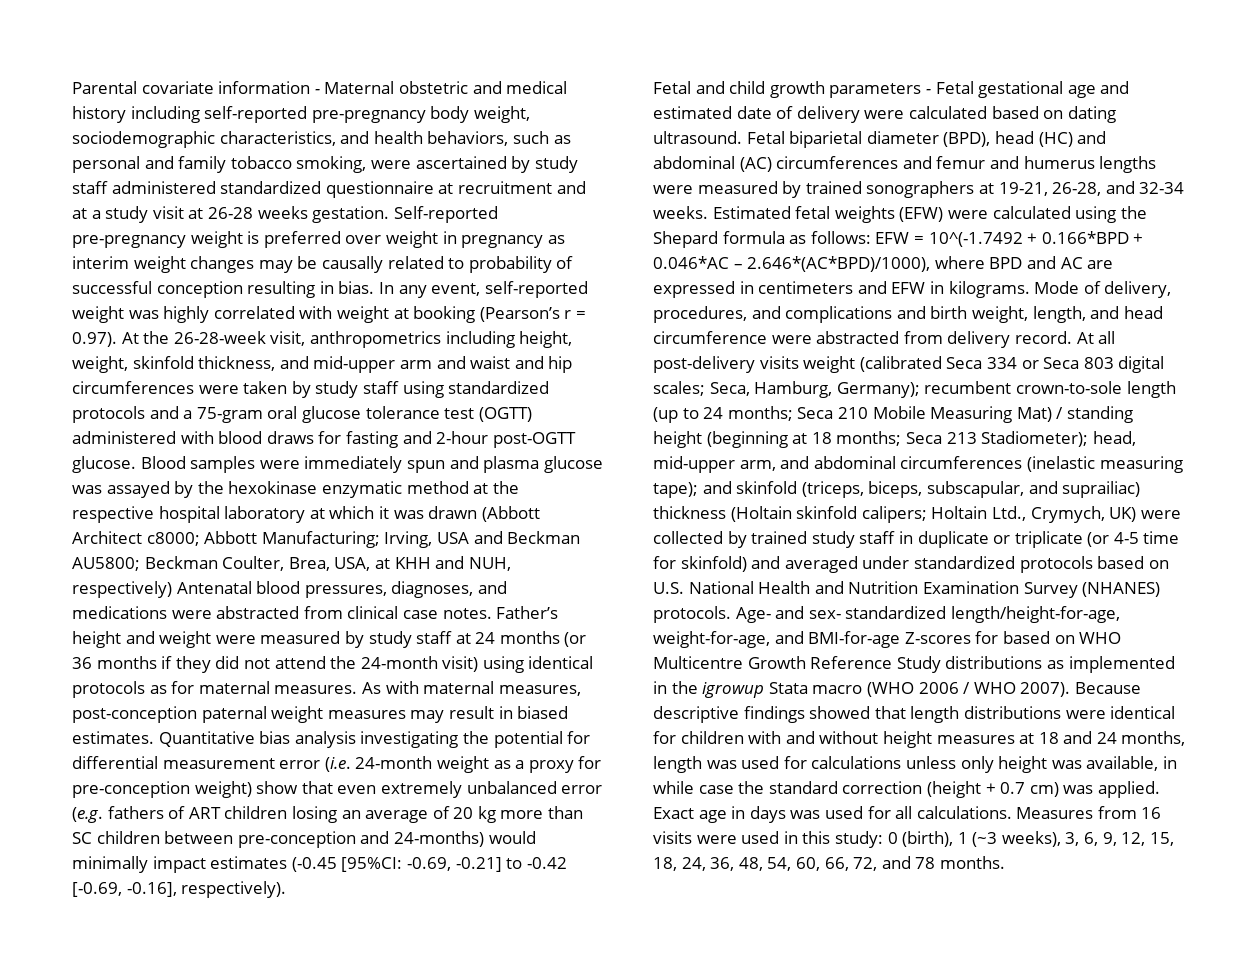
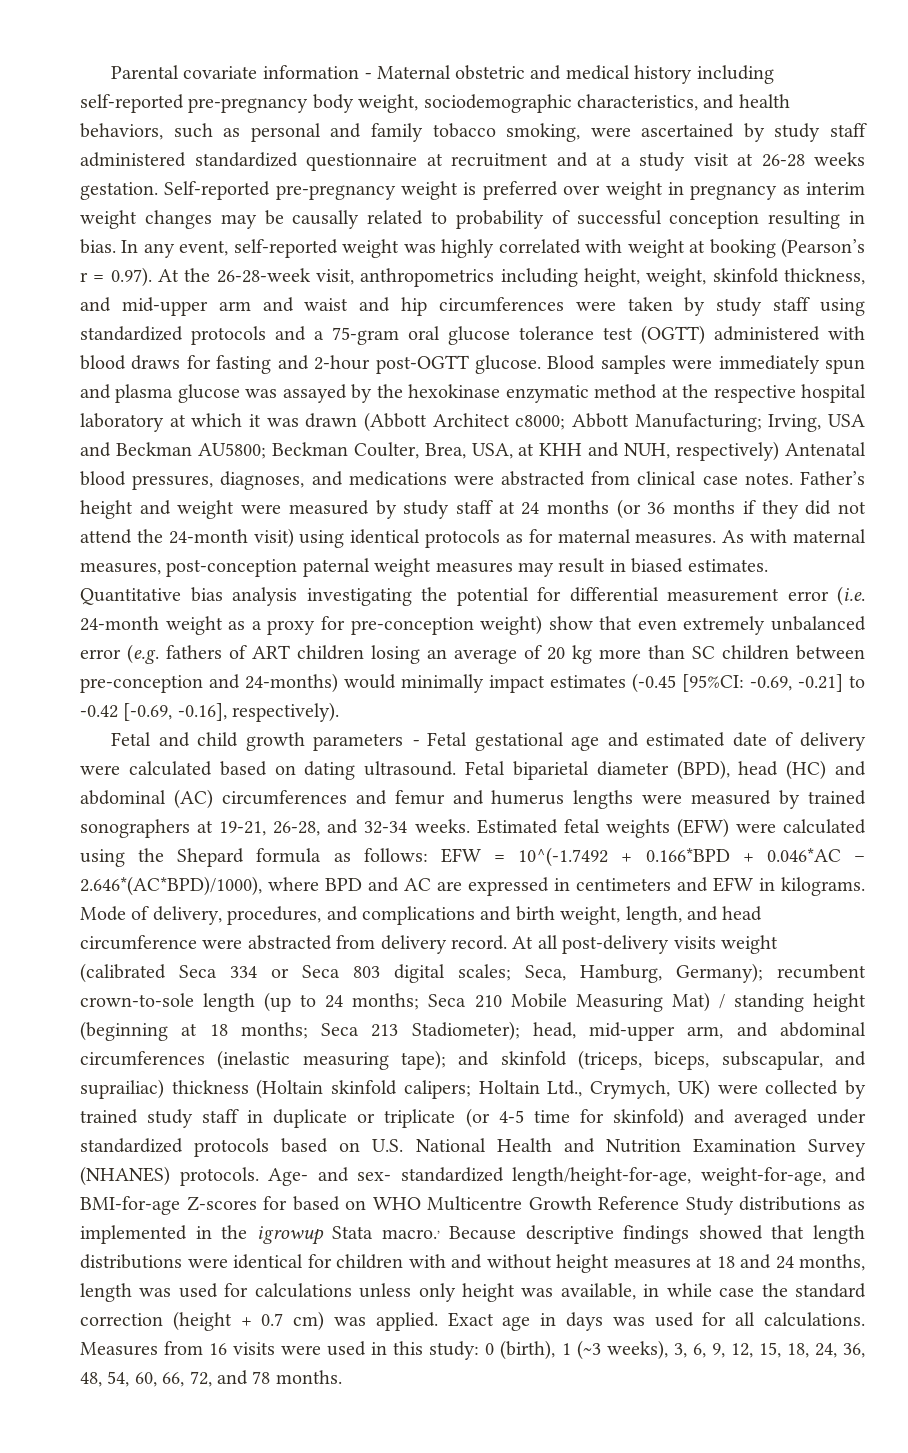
- Age- and sex- standardized length/height-for-age, weight-for-age, and BMI-for-age Z-scores for based on WHO Multicentre Growth Reference Study distributions as implemented in the igrowup Stata macro (WHO 2006 / WHO 2007). Because descriptive findings showed that length distributions were identical for children with and without height measures at 18 and 24 months, length was used for calculations unless only height was available, in while case the standard correction (height + 0.7 cm) was applied.
+ Age- and sex- standardized length/height-for-age, weight-for-age, and BMI-for-age Z-scores for based on WHO Multicentre Growth Reference Study distributions as implemented in the igrowup Stata macro., Because descriptive findings showed that length distributions were identical for children with and without height measures at 18 and 24 months, length was used for calculations unless only height was available, in while case the standard correction (height + 0.7 cm) was applied.

